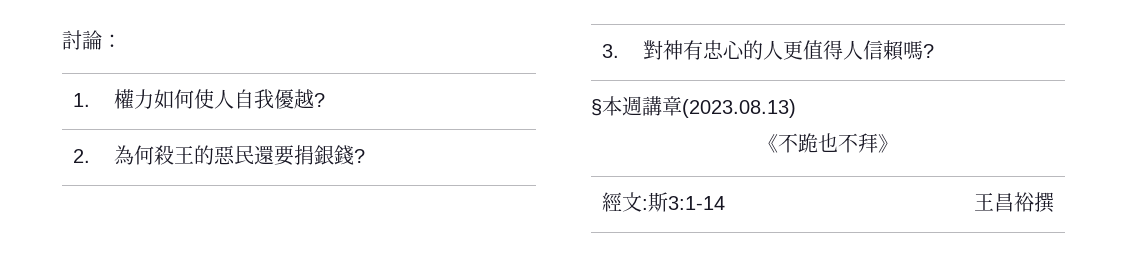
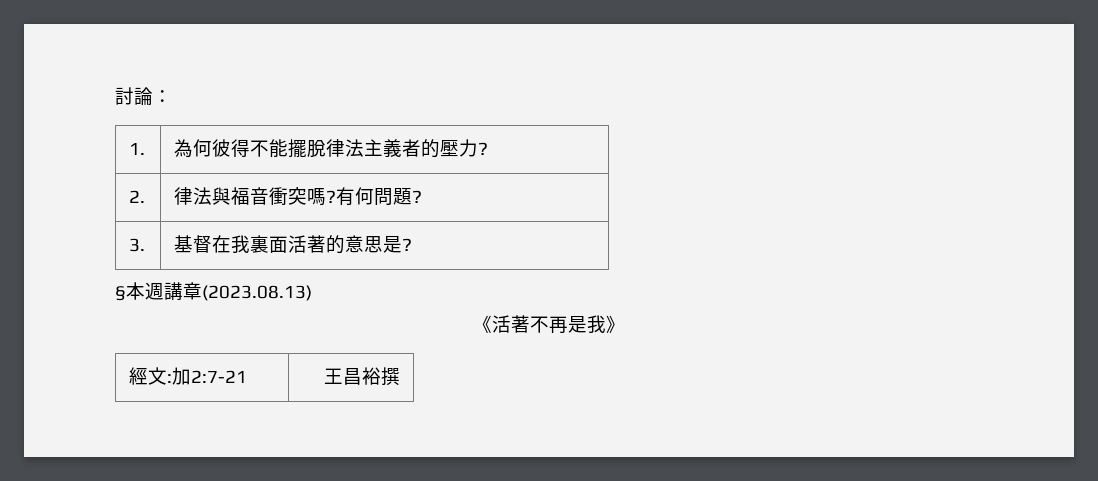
- 1. | 權力如何使人自我優越?
- 2. | 為何殺王的惡民還要捐銀錢?
- 3. | 對神有忠心的人更值得人信賴嗎?
+ 1. | 為何彼得不能擺脫律法主義者的壓力?
+ 2. | 律法與福音衝突嗎?有何問題?
+ 3. | 基督在我裏面活著的意思是?
- 《不跪也不拜》
+ 《活著不再是我》
- 經文:斯3:1-14 | 王昌裕撰
+ 經文:加2:7-21 | 王昌裕撰

